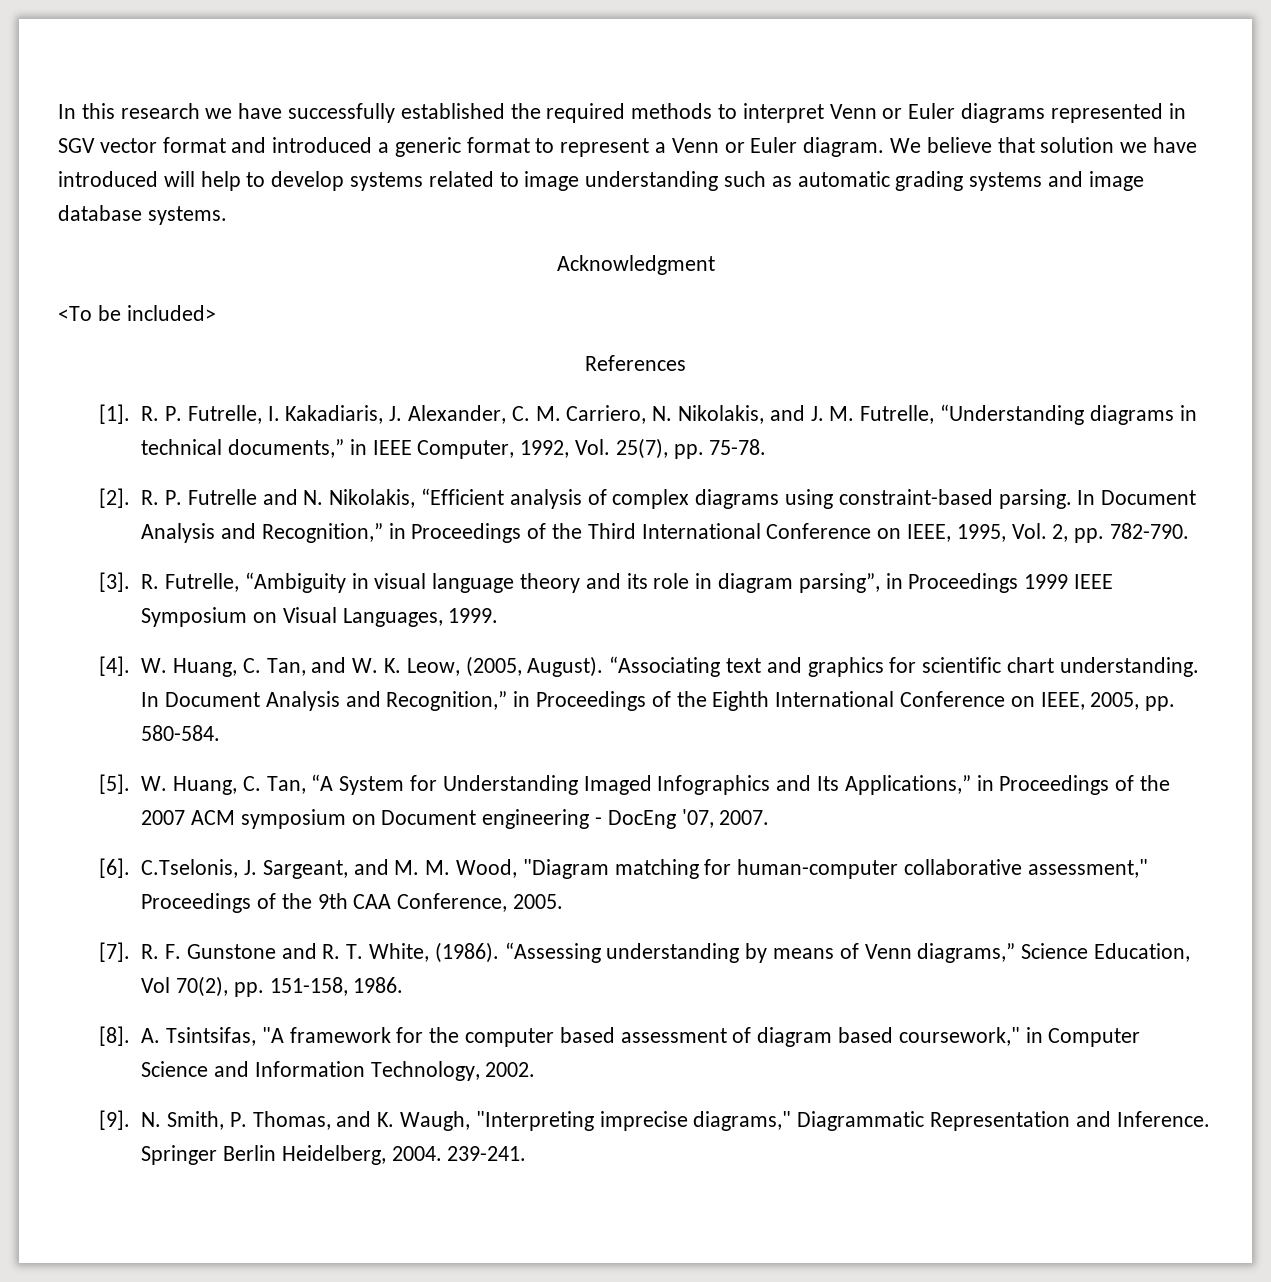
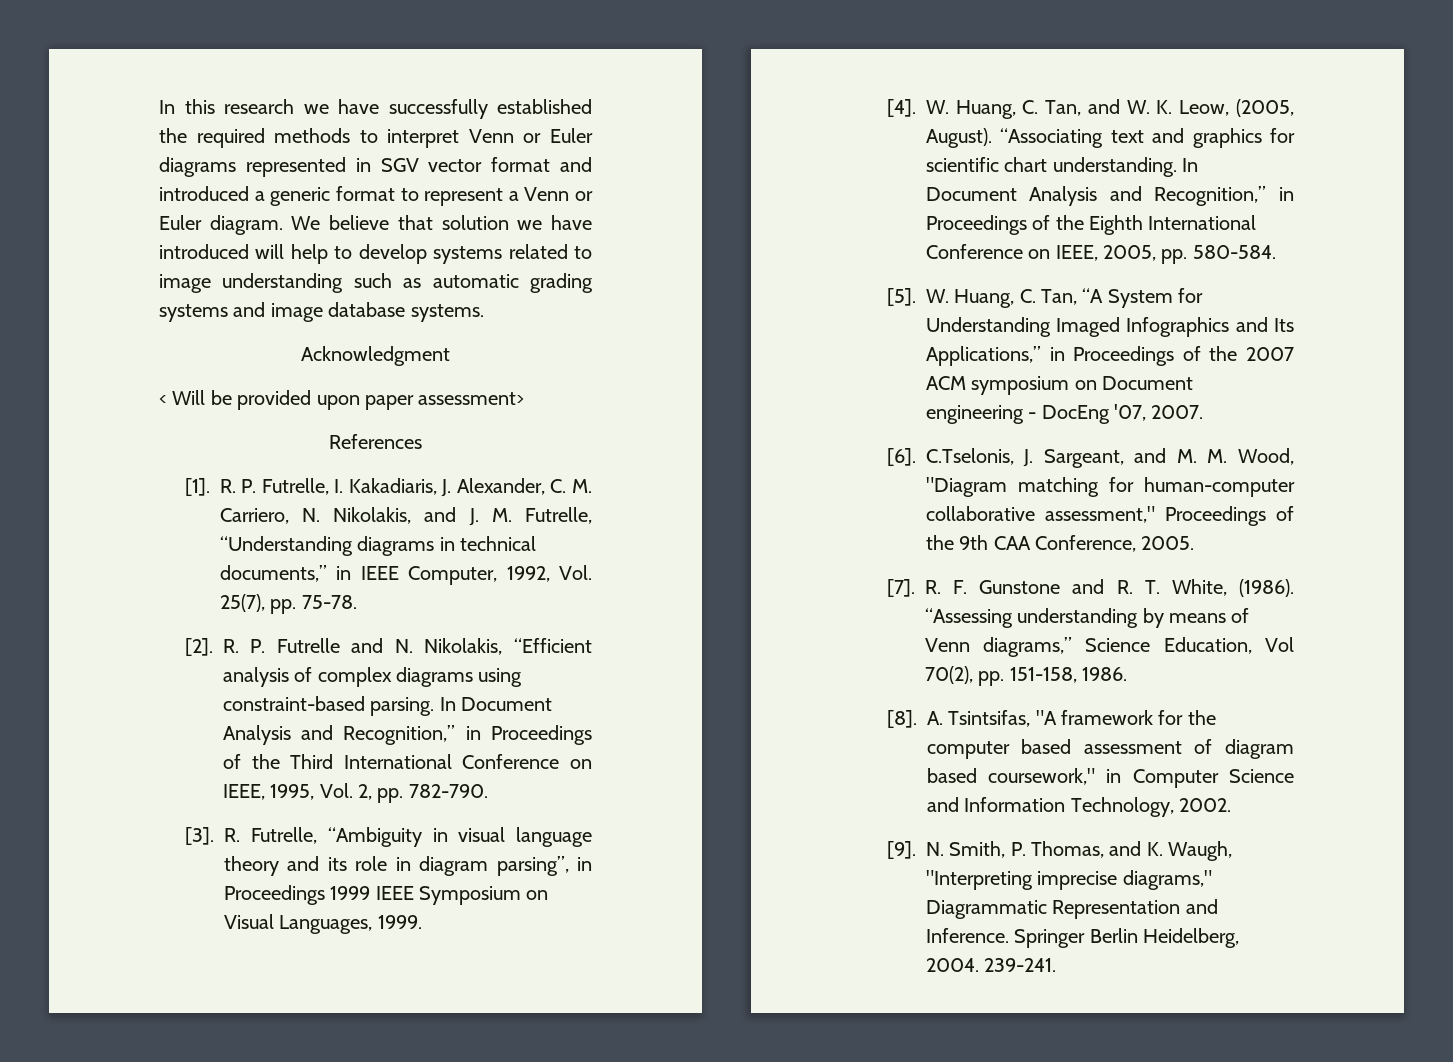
- <To be included>
+ < Will be provided upon paper assessment>

